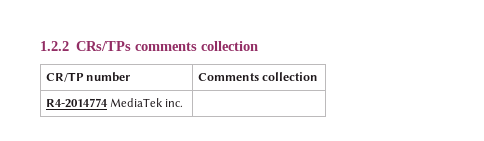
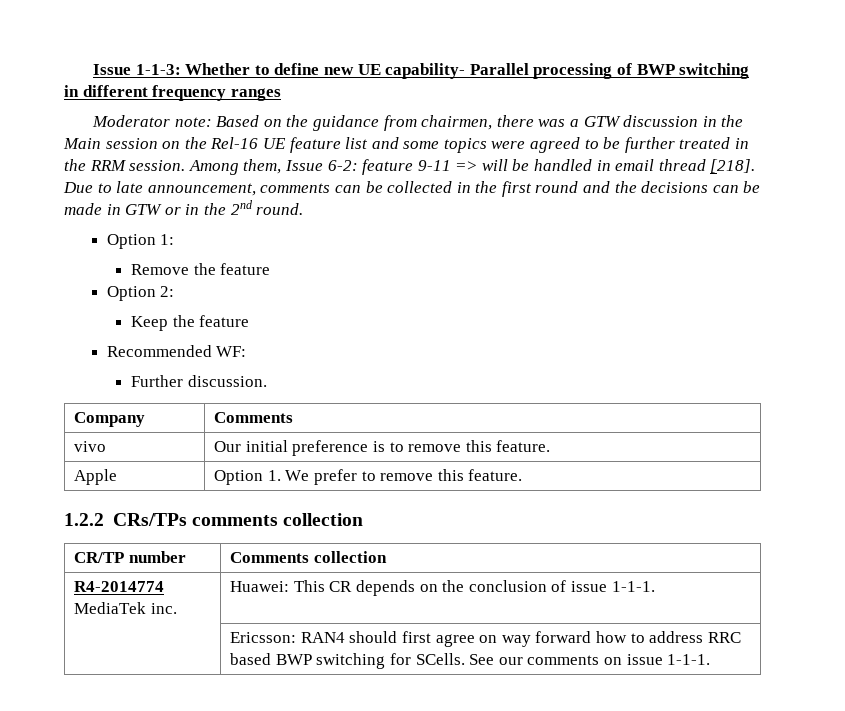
+ Issue 1-1-3: Whether to define new UE capability- Parallel processing of BWP switching in different frequency ranges
+ Moderator note: Based on the guidance from chairmen, there was a GTW discussion in the Main session on the Rel-16 UE feature list and some topics were agreed to be further treated in the RRM session. Among them, Issue 6-2: feature 9-11 => will be handled in email thread [218]. Due to late announcement, comments can be collected in the first round and the decisions can be made in GTW or in the 2nd round.
+ Option 1:
+ Remove the feature
+ Option 2:
+ Keep the feature
+ Recommended WF:
+ Further discussion.
+ Company | Comments
+ vivo | Our initial preference is to remove this feature.
+ Apple | Option 1. We prefer to remove this feature.
- R4-2014774 MediaTek inc. |
+ R4-2014774 MediaTek inc. | Huawei: This CR depends on the conclusion of issue 1-1-1.
+ | Ericsson: RAN4 should first agree on way forward how to address RRC based BWP switching for SCells. See our comments on issue 1-1-1.

